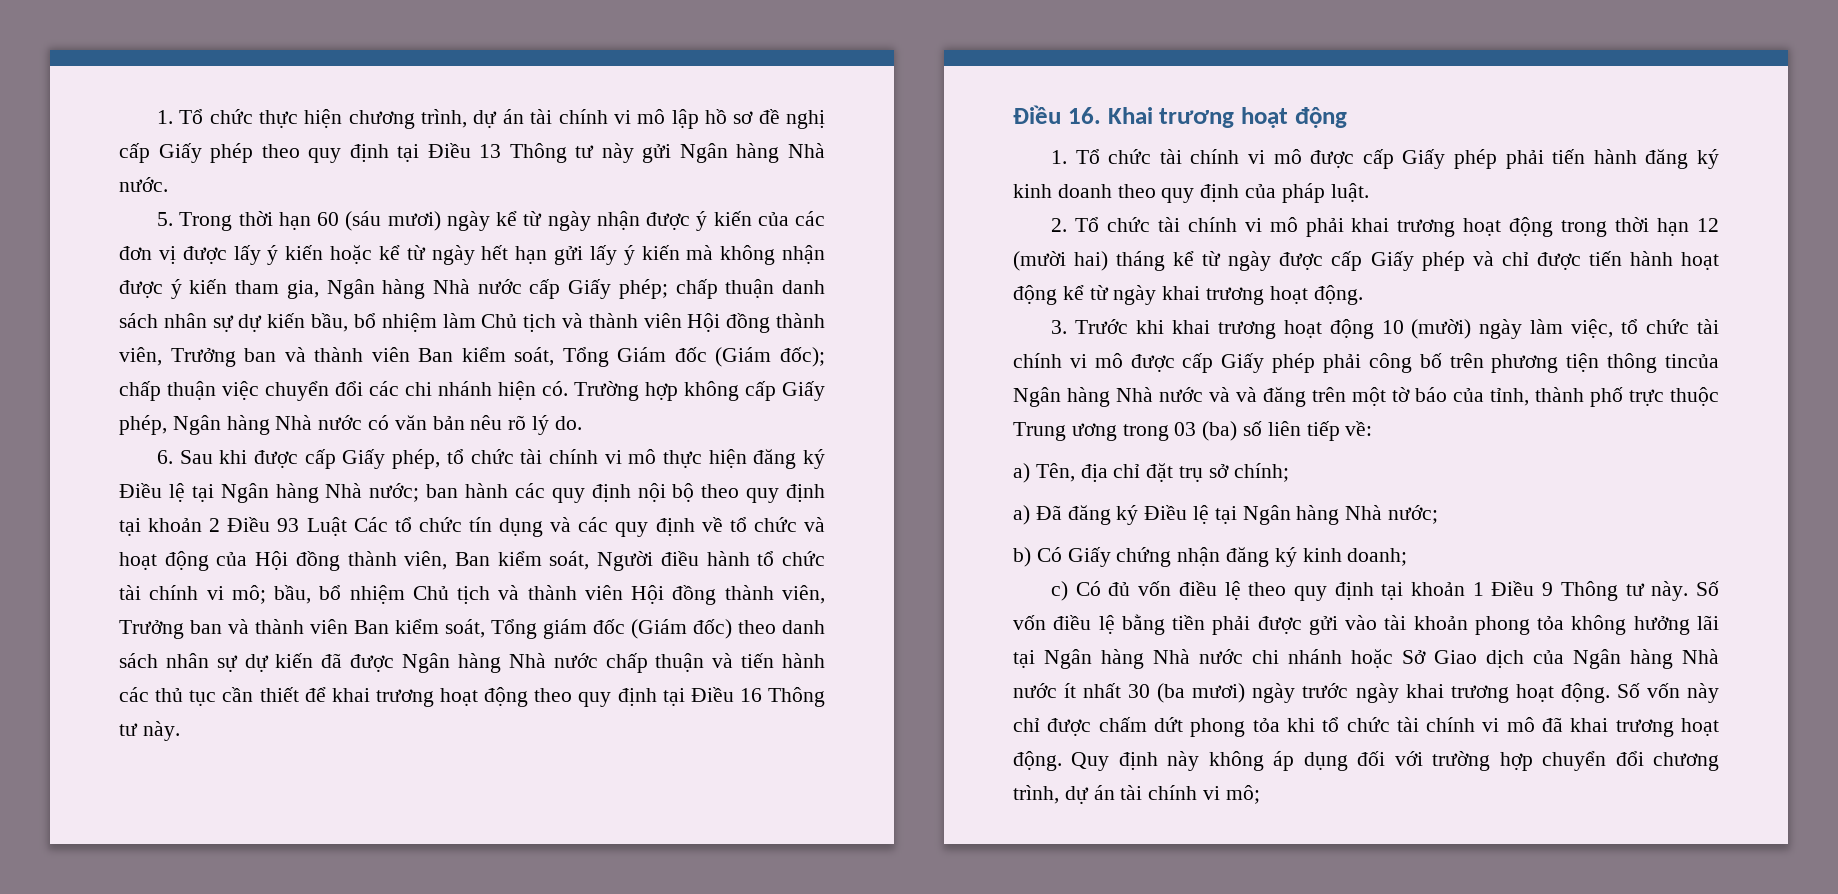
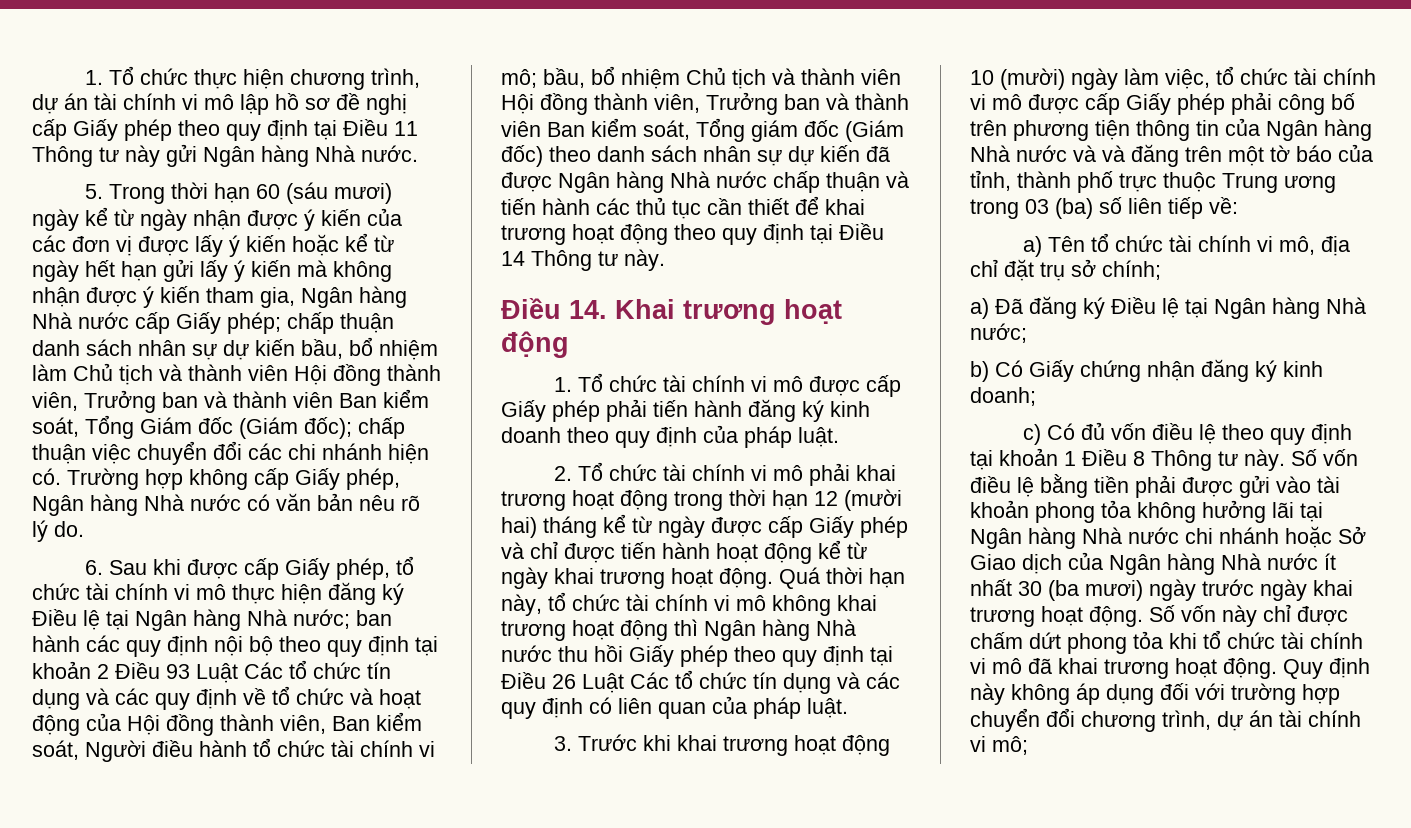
- 1. Tổ chức thực hiện chương trình, dự án tài chính vi mô lập hồ sơ đề nghị cấp Giấy phép theo quy định tại Điều 13 Thông tư này gửi Ngân hàng Nhà nước.
+ 1. Tổ chức thực hiện chương trình, dự án tài chính vi mô lập hồ sơ đề nghị cấp Giấy phép theo quy định tại Điều 11 Thông tư này gửi Ngân hàng Nhà nước.
- bầu, bổ nhiệm Chủ tịch và thành viên Hội đồng thành viên, Trưởng ban và thành viên Ban kiểm soát, Tổng giám đốc (Giám đốc) theo danh sách nhân sự dự kiến đã được Ngân hàng Nhà nước chấp thuận và tiến hành các thủ tục cần thiết để khai trương hoạt động theo quy định tại Điều 16 Thông tư này.
+ bầu, bổ nhiệm Chủ tịch và thành viên Hội đồng thành viên, Trưởng ban và thành viên Ban kiểm soát, Tổng giám đốc (Giám đốc) theo danh sách nhân sự dự kiến đã được Ngân hàng Nhà nước chấp thuận và tiến hành các thủ tục cần thiết để khai trương hoạt động theo quy định tại Điều 14 Thông tư này.
- Điều 16. Khai trương hoạt động
+ Điều 14. Khai trương hoạt động
+ Quá thời hạn này, tổ chức tài chính vi mô không khai trương hoạt động thì Ngân hàng Nhà nước thu hồi Giấy phép theo quy định tại Điều 26 Luật Các tổ chức tín dụng và các quy định có liên quan của pháp luật.
- 3. Trước khi khai trương hoạt động 10 (mười) ngày làm việc, tổ chức tài chính vi mô được cấp Giấy phép phải công bố trên phương tiện thông tincủa Ngân hàng Nhà nước và và đăng trên một tờ báo của tỉnh, thành phố trực thuộc Trung ương trong 03 (ba) số liên tiếp về:
+ 3. Trước khi khai trương hoạt động 10 (mười) ngày làm việc, tổ chức tài chính vi mô được cấp Giấy phép phải công bố trên phương tiện thông tin của Ngân hàng Nhà nước và và đăng trên một tờ báo của tỉnh, thành phố trực thuộc Trung ương trong 03 (ba) số liên tiếp về:
- a) Tên, địa chỉ đặt trụ sở chính;
+ a) Tên tổ chức tài chính vi mô, địa chỉ đặt trụ sở chính;
- c) Có đủ vốn điều lệ theo quy định tại khoản 1 Điều 9 Thông tư này.
+ c) Có đủ vốn điều lệ theo quy định tại khoản 1 Điều 8 Thông tư này.

